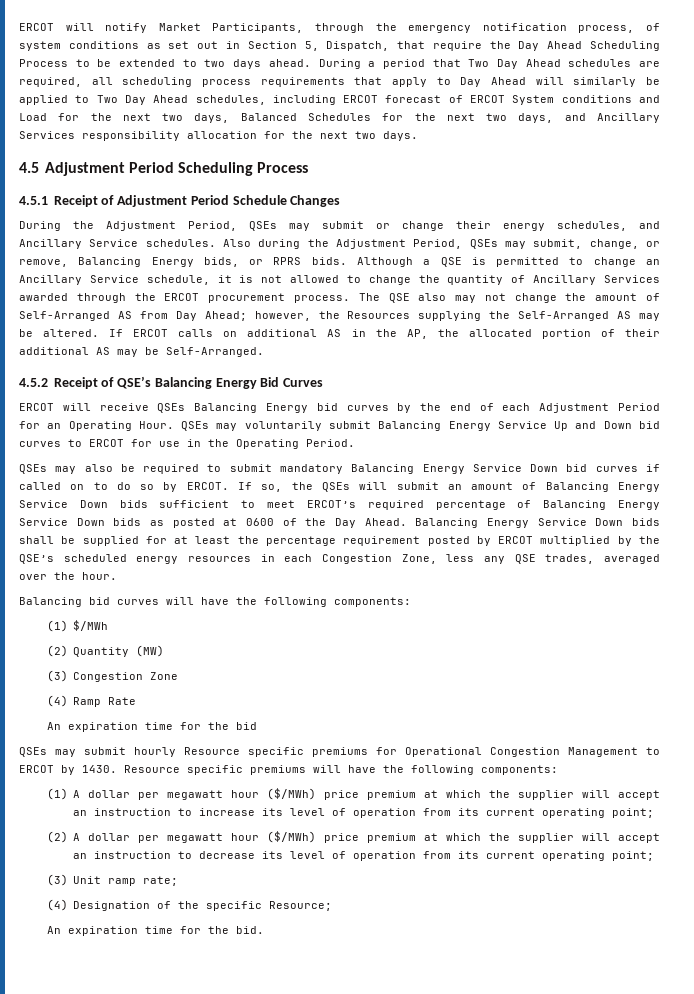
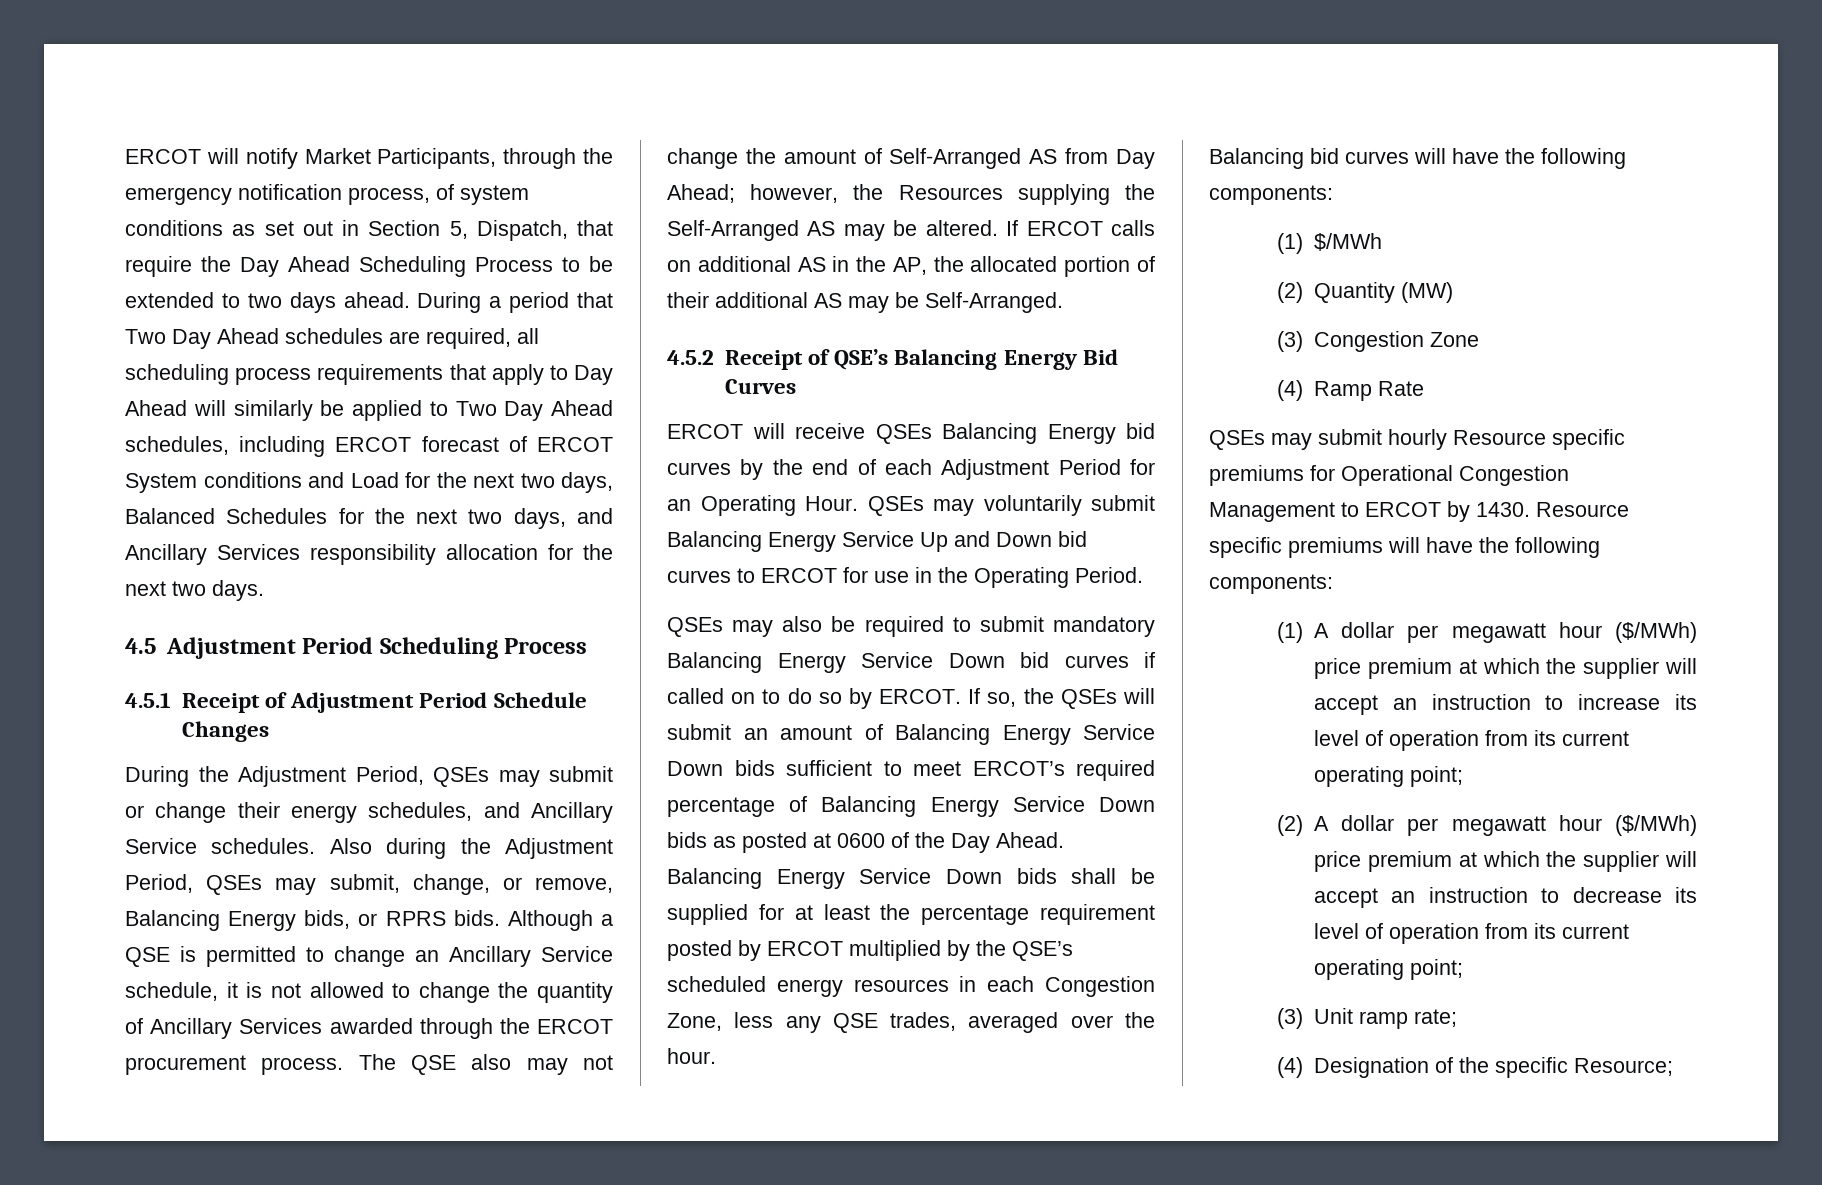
- An expiration time for the bid
- An expiration time for the bid.

